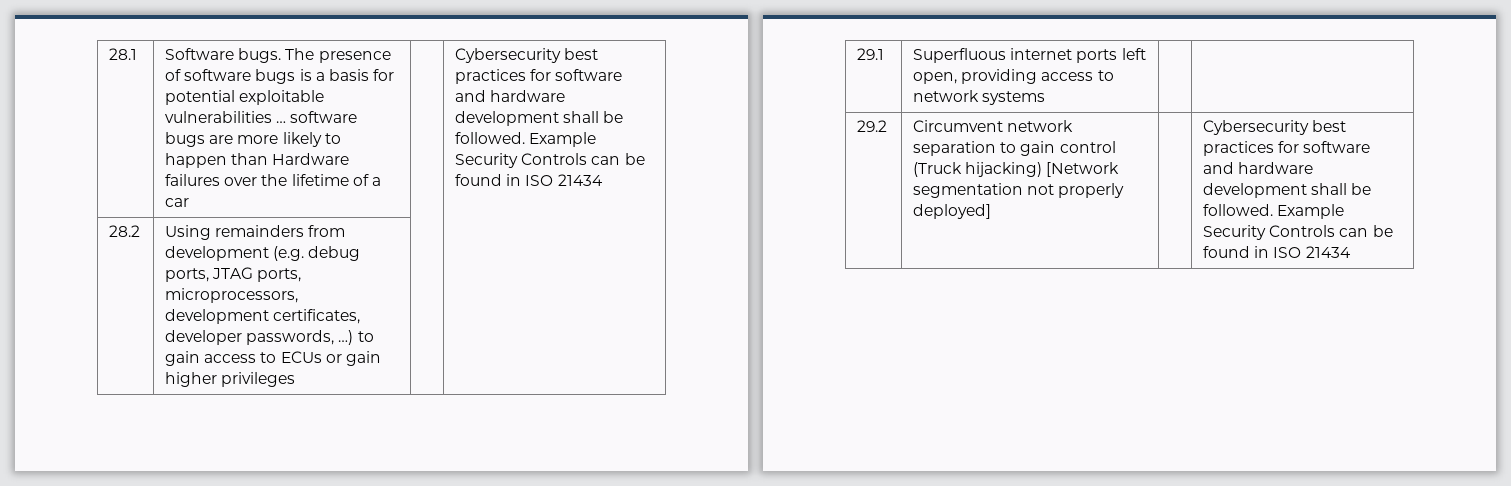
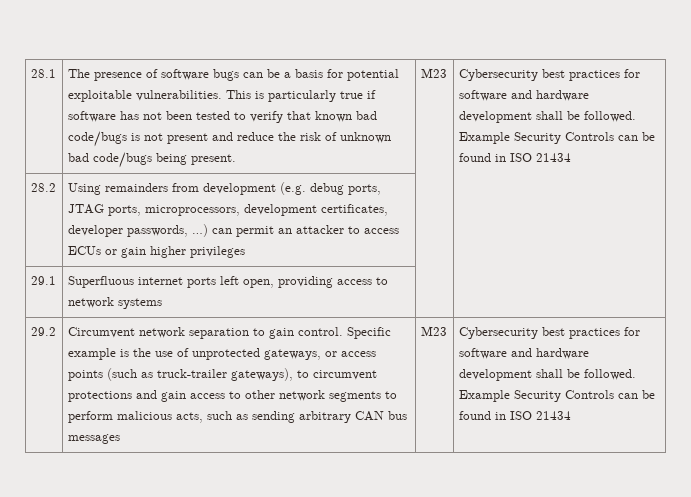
- Software bugs. The presence of software bugs is a basis for potential exploitable vulnerabilities … software bugs are more likely to happen than Hardware failures over the lifetime of a car
+ The presence of software bugs can be a basis for potential exploitable vulnerabilities. This is particularly true if software has not been tested to verify that known bad code/bugs is not present and reduce the risk of unknown bad code/bugs being present. | M23
- 28.2 | Using remainders from development (e.g. debug ports, JTAG ports, microprocessors, development certificates, developer passwords, …) to gain access to ECUs or gain higher privileges | |
+ 28.2 | Using remainders from development (e.g. debug ports, JTAG ports, microprocessors, development certificates, developer passwords, …) can permit an attacker to access ECUs or gain higher privileges | |
- Circumvent network separation to gain control (Truck hijacking) [Network segmentation not properly deployed]
+ Circumvent network separation to gain control. Specific example is the use of unprotected gateways, or access points (such as truck-trailer gateways), to circumvent protections and gain access to other network segments to perform malicious acts, such as sending arbitrary CAN bus messages | M23

